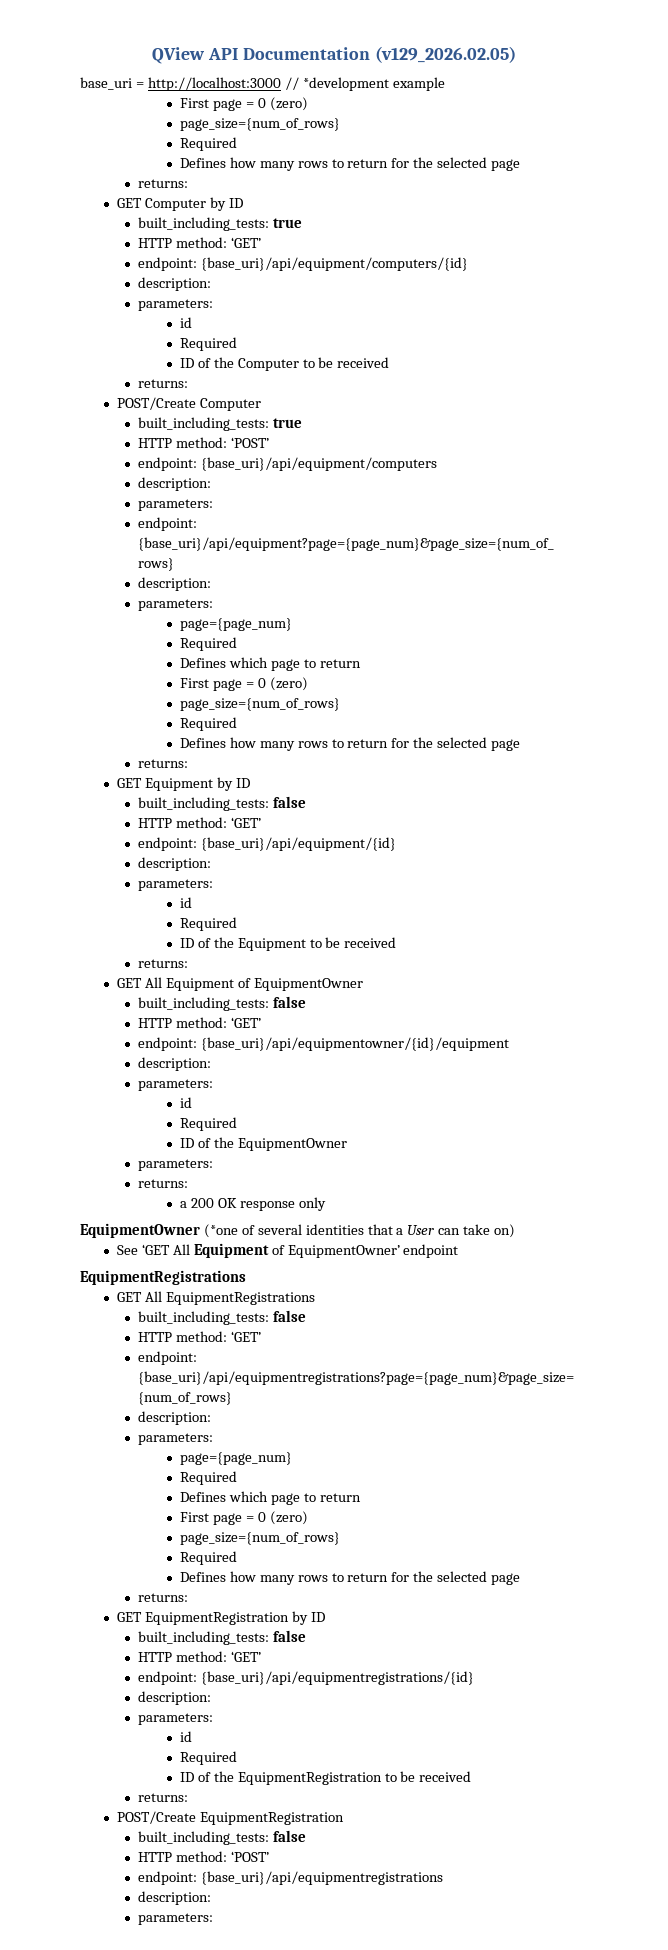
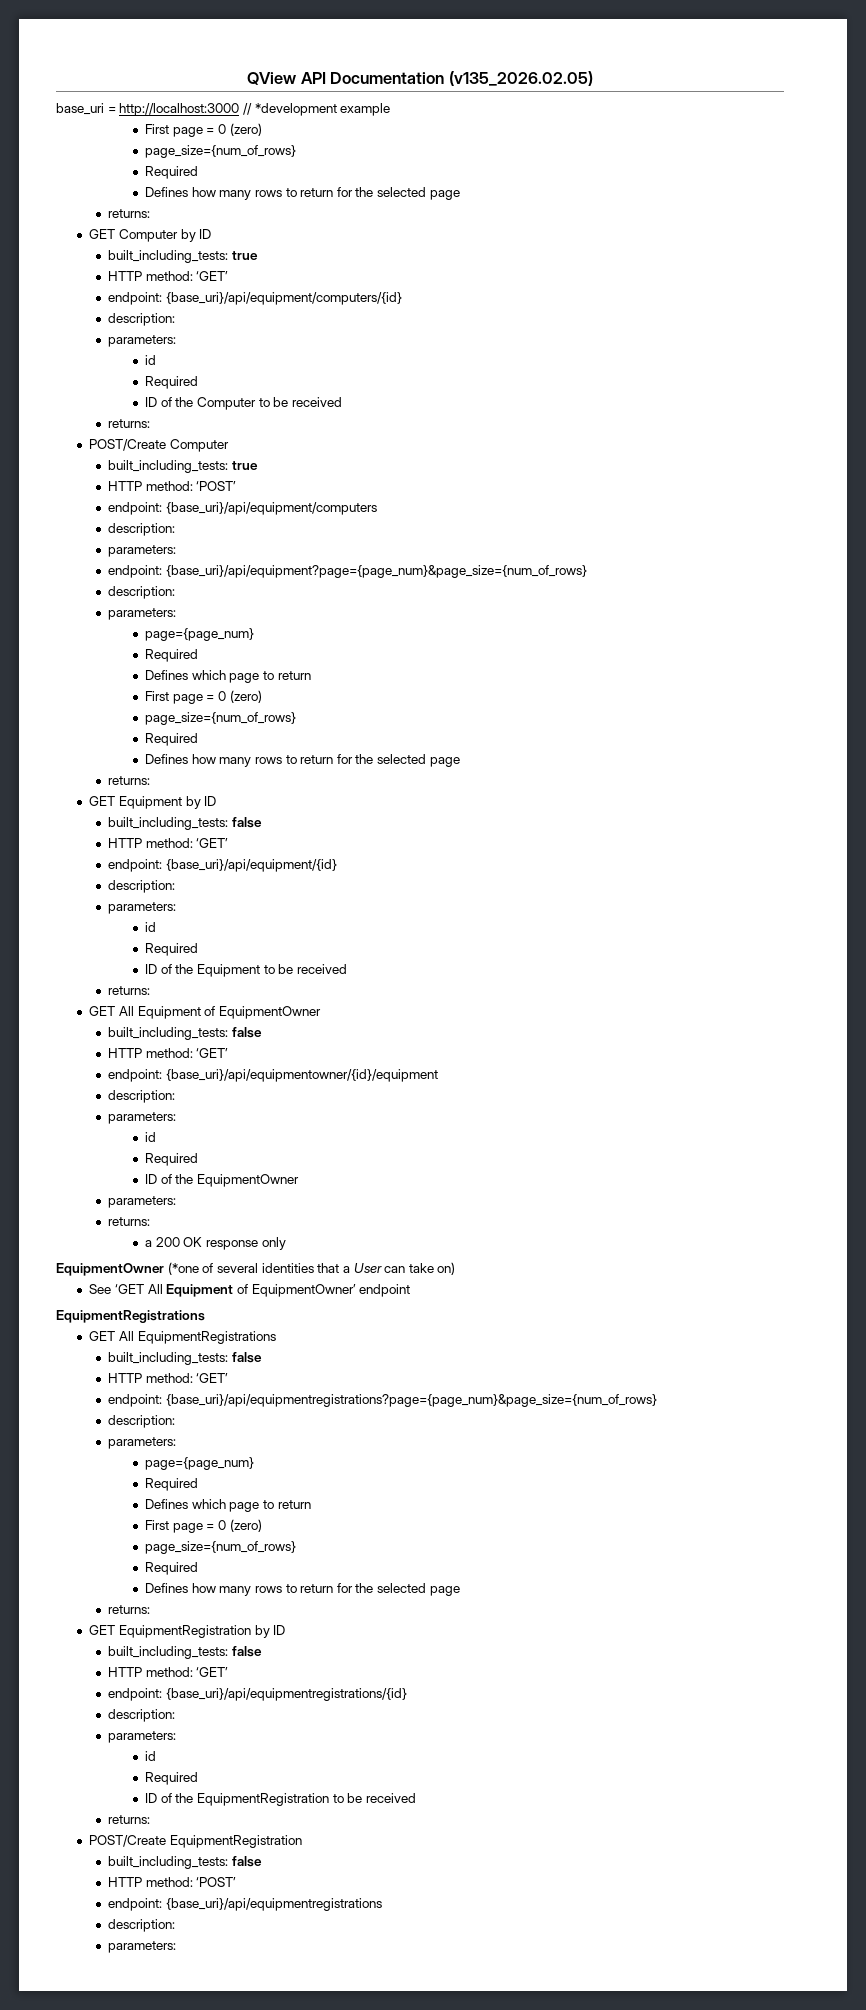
- QView API Documentation (v129_2026.02.05)
+ QView API Documentation (v135_2026.02.05)

